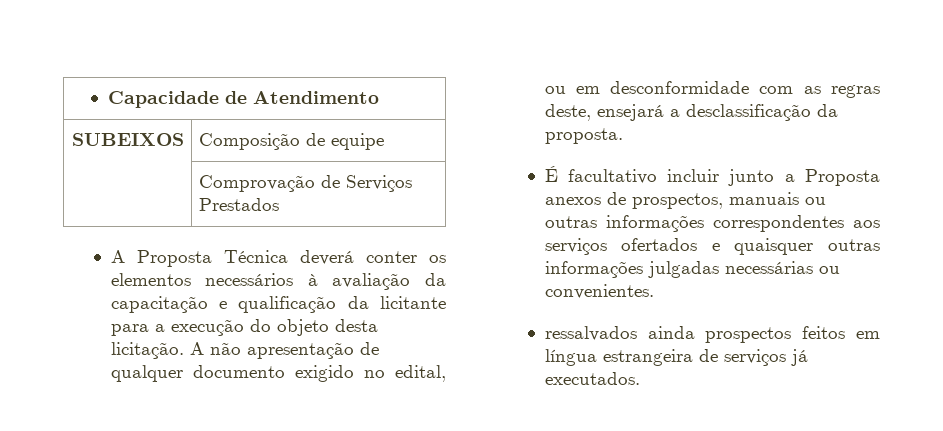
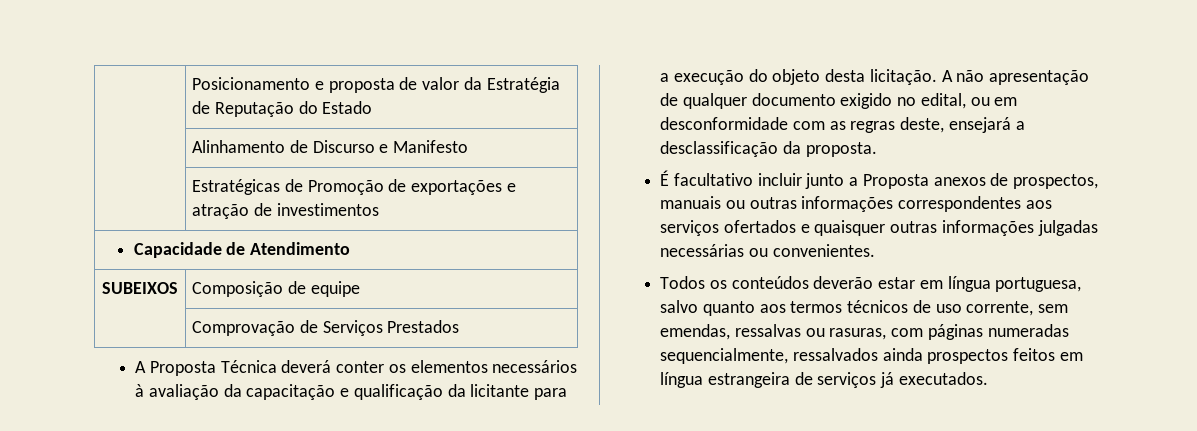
+ | Posicionamento e proposta de valor da Estratégia de Reputação do Estado
+ | Alinhamento de Discurso e Manifesto
+ | Estratégicas de Promoção de exportações e atração de investimentos
- ressalvados ainda prospectos feitos em língua estrangeira de serviços já executados.
+ Todos os conteúdos deverão estar em língua portuguesa, salvo quanto aos termos técnicos de uso corrente, sem emendas, ressalvas ou rasuras, com páginas numeradas sequencialmente, ressalvados ainda prospectos feitos em língua estrangeira de serviços já executados.

